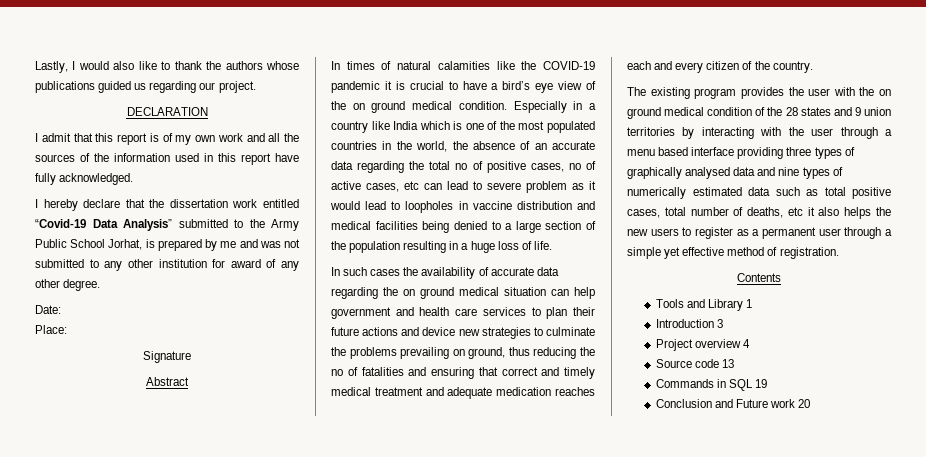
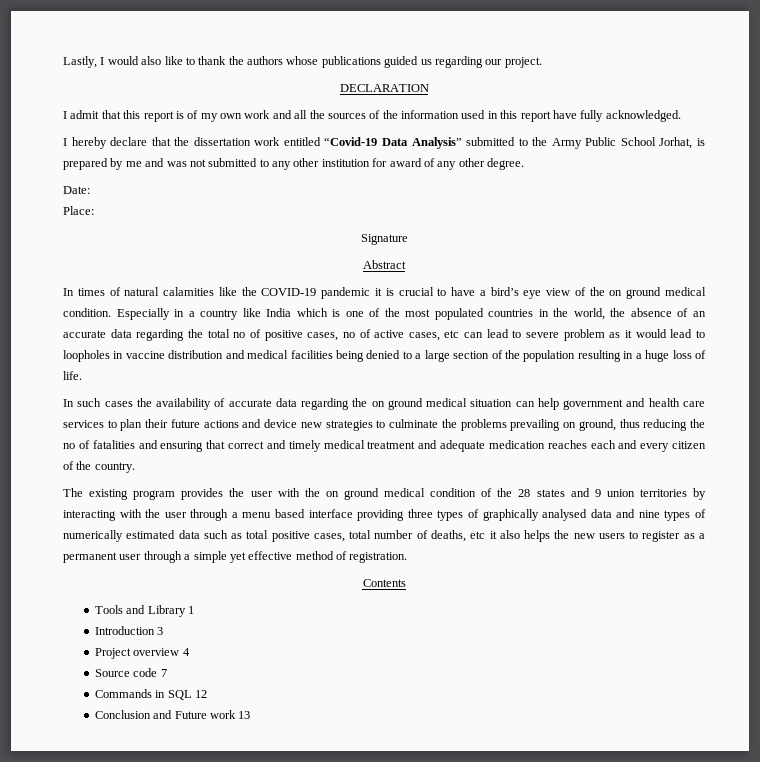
- Source code 13
+ Source code 7
- Commands in SQL 19
+ Commands in SQL 12
- Conclusion and Future work 20
+ Conclusion and Future work 13

